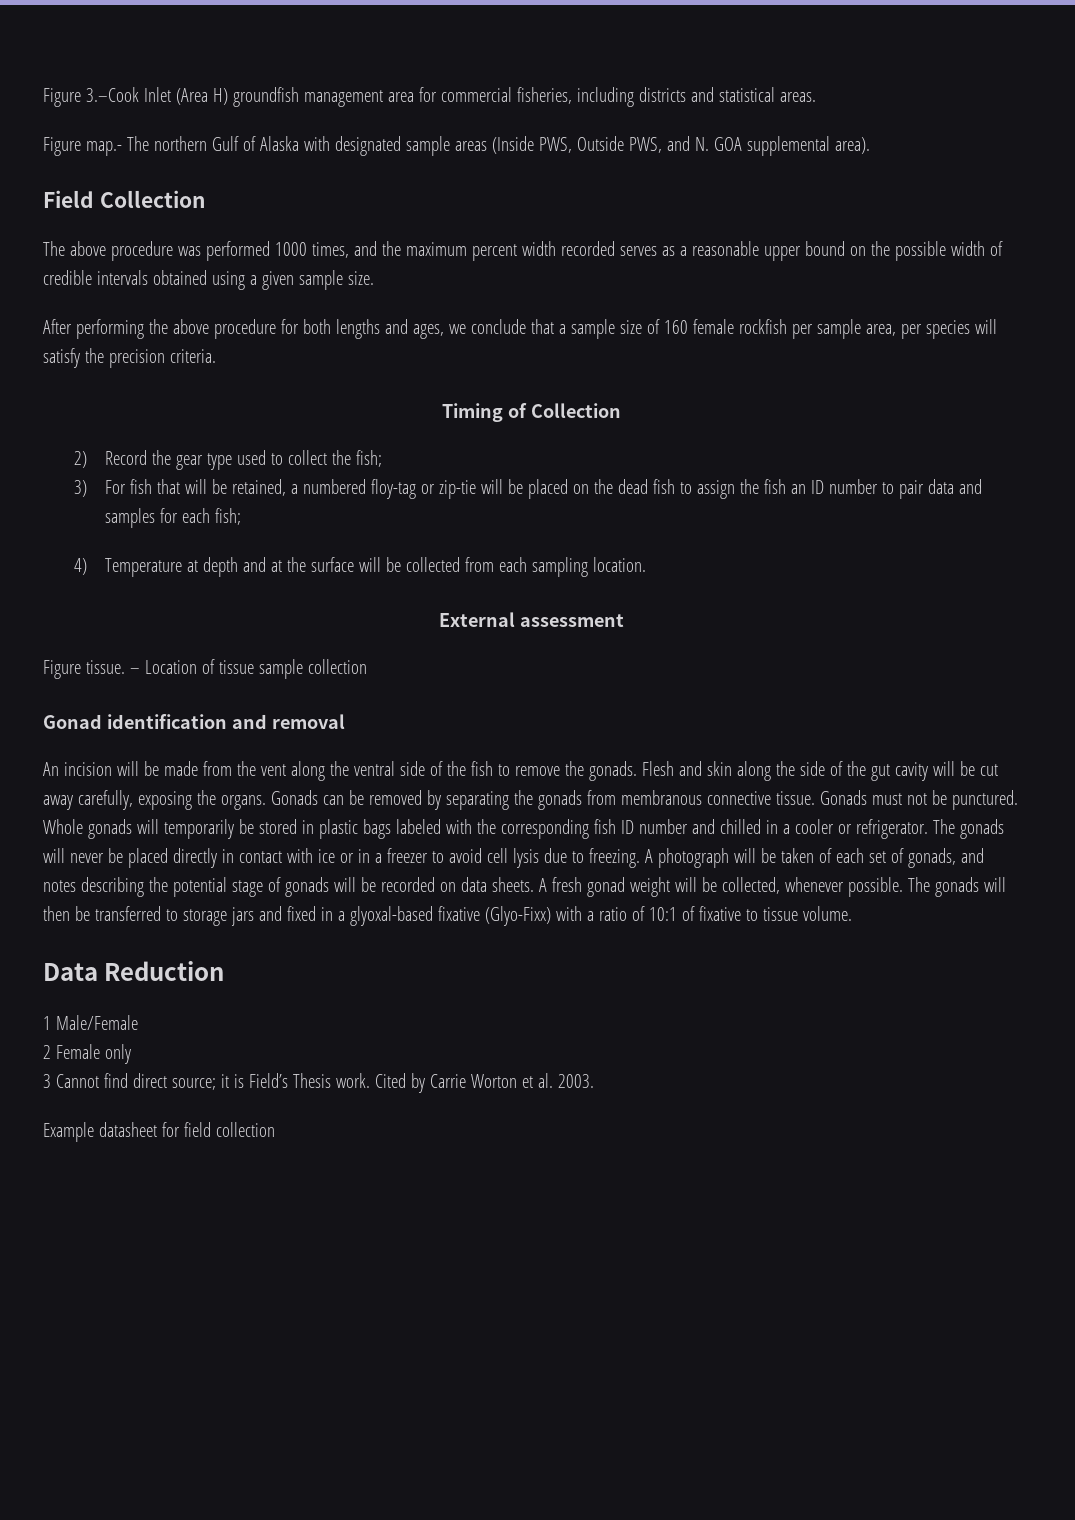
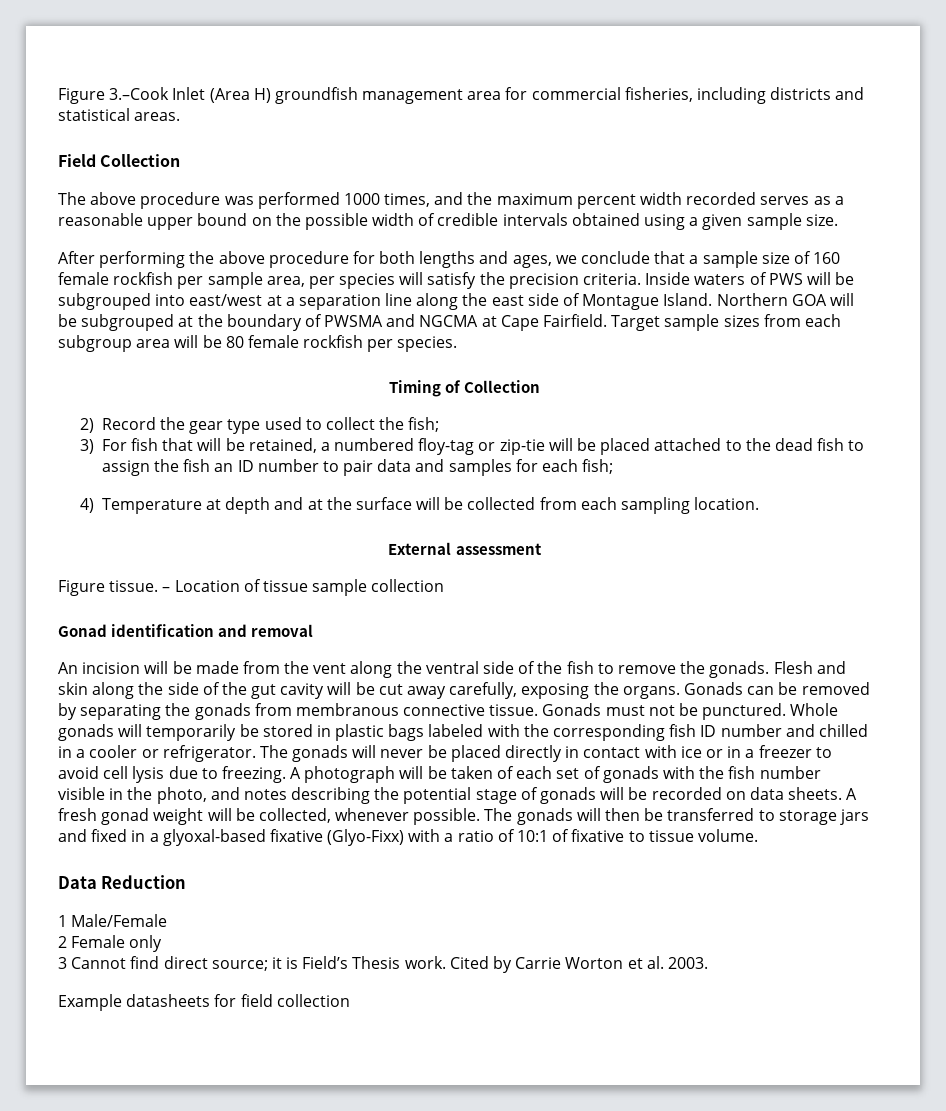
- Figure map.- The northern Gulf of Alaska with designated sample areas (Inside PWS, Outside PWS, and N. GOA supplemental area).
+ Inside waters of PWS will be subgrouped into east/west at a separation line along the east side of Montague Island. Northern GOA will be subgrouped at the boundary of PWSMA and NGCMA at Cape Fairfield. Target sample sizes from each subgroup area will be 80 female rockfish per species.
- 3) For fish that will be retained, a numbered floy-tag or zip-tie will be placed on the dead fish to assign the fish an ID number to pair data and samples for each fish;
+ 3) For fish that will be retained, a numbered floy-tag or zip-tie will be placed attached to the dead fish to assign the fish an ID number to pair data and samples for each fish;
- A photograph will be taken of each set of gonads, and notes describing the potential stage of gonads will be recorded on data sheets.
+ A photograph will be taken of each set of gonads with the fish number visible in the photo, and notes describing the potential stage of gonads will be recorded on data sheets.
- Example datasheet for field collection
+ Example datasheets for field collection

